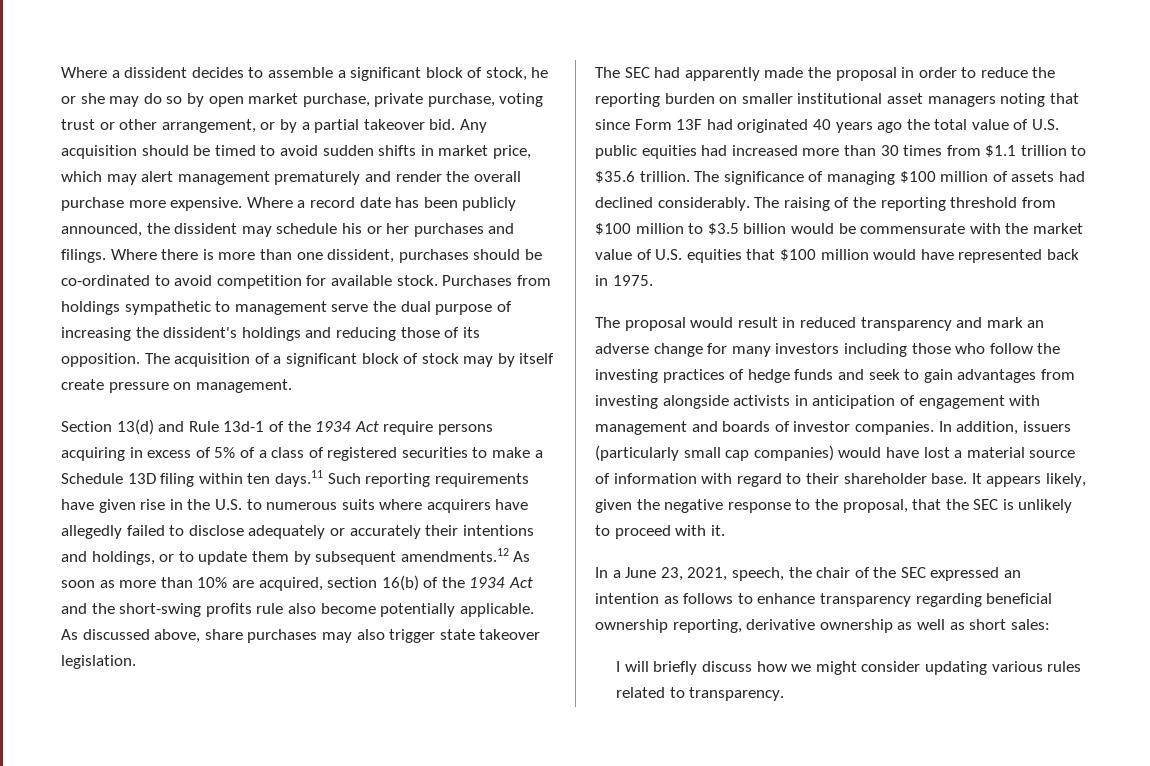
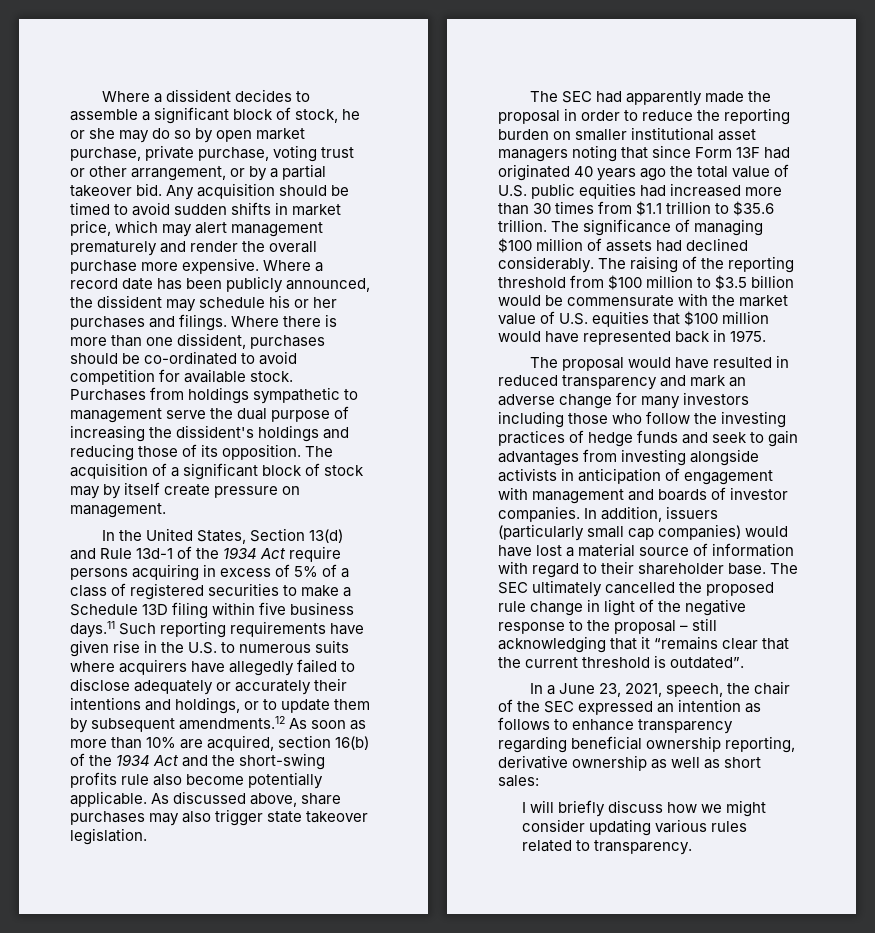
- Section 13(d) and Rule 13d-1 of the 1934 Act require persons acquiring in excess of 5% of a class of registered securities to make a Schedule 13D filing within ten days.11 Such reporting requirements have given rise in the U.S. to numerous suits where acquirers have allegedly failed to disclose adequately or accurately their intentions and holdings, or to update them by subsequent amendments.12 As soon as more than 10% are acquired, section 16(b) of the 1934 Act and the short-swing profits rule also become potentially applicable.
+ In the United States, Section 13(d) and Rule 13d-1 of the 1934 Act require persons acquiring in excess of 5% of a class of registered securities to make a Schedule 13D filing within five business days.11 Such reporting requirements have given rise in the U.S. to numerous suits where acquirers have allegedly failed to disclose adequately or accurately their intentions and holdings, or to update them by subsequent amendments.12 As soon as more than 10% are acquired, section 16(b) of the 1934 Act and the short-swing profits rule also become potentially applicable.
- The proposal would result in reduced transparency and mark an adverse change for many investors including those who follow the investing practices of hedge funds and seek to gain advantages from investing alongside activists in anticipation of engagement with management and boards of investor companies.
+ The proposal would have resulted in reduced transparency and mark an adverse change for many investors including those who follow the investing practices of hedge funds and seek to gain advantages from investing alongside activists in anticipation of engagement with management and boards of investor companies.
- It appears likely, given the negative response to the proposal, that the SEC is unlikely to proceed with it.
+ The SEC ultimately cancelled the proposed rule change in light of the negative response to the proposal – still acknowledging that it “remains clear that the current threshold is outdated”.

